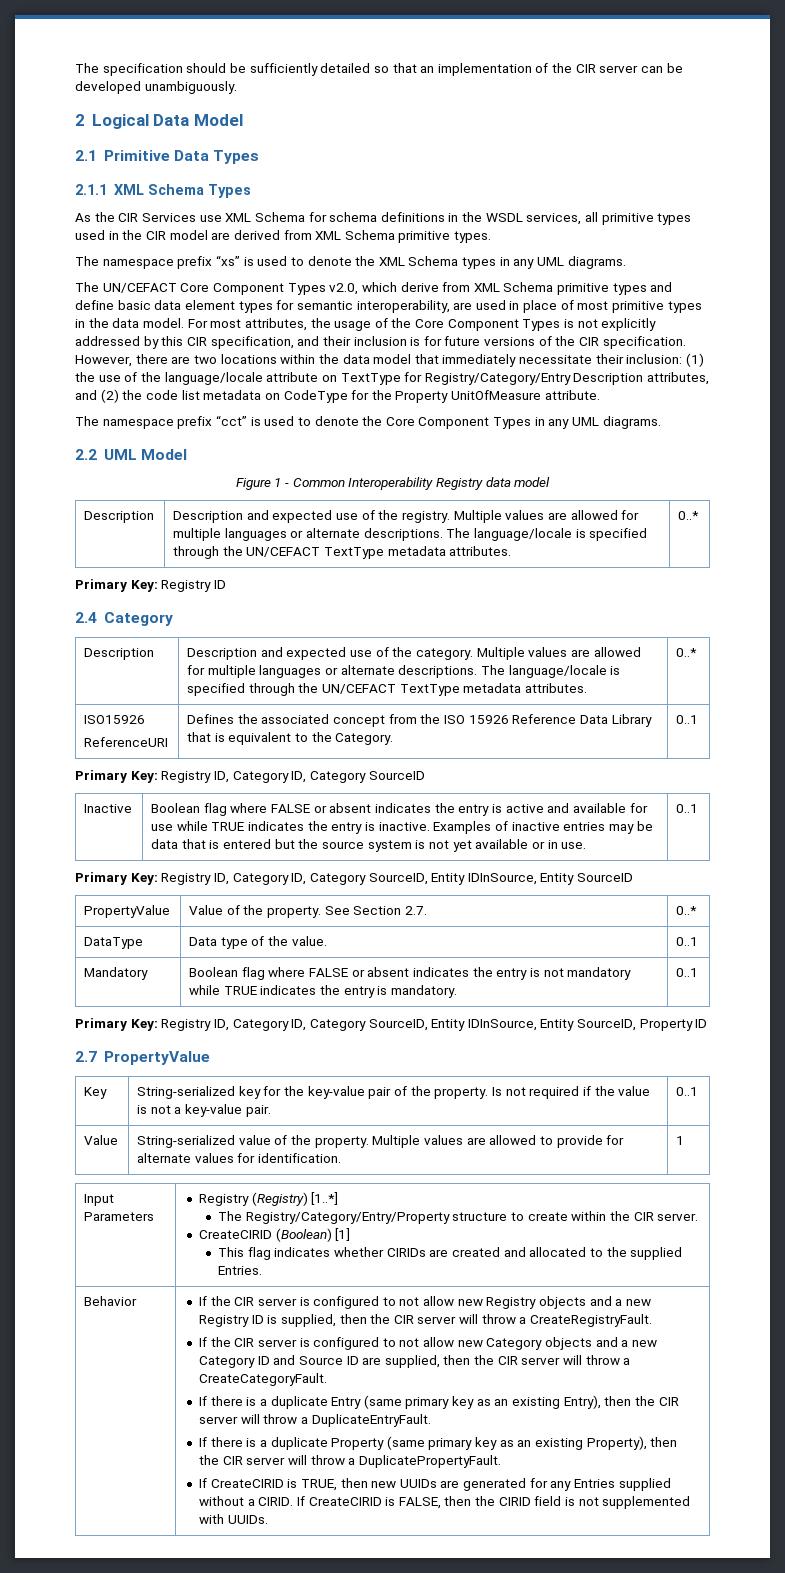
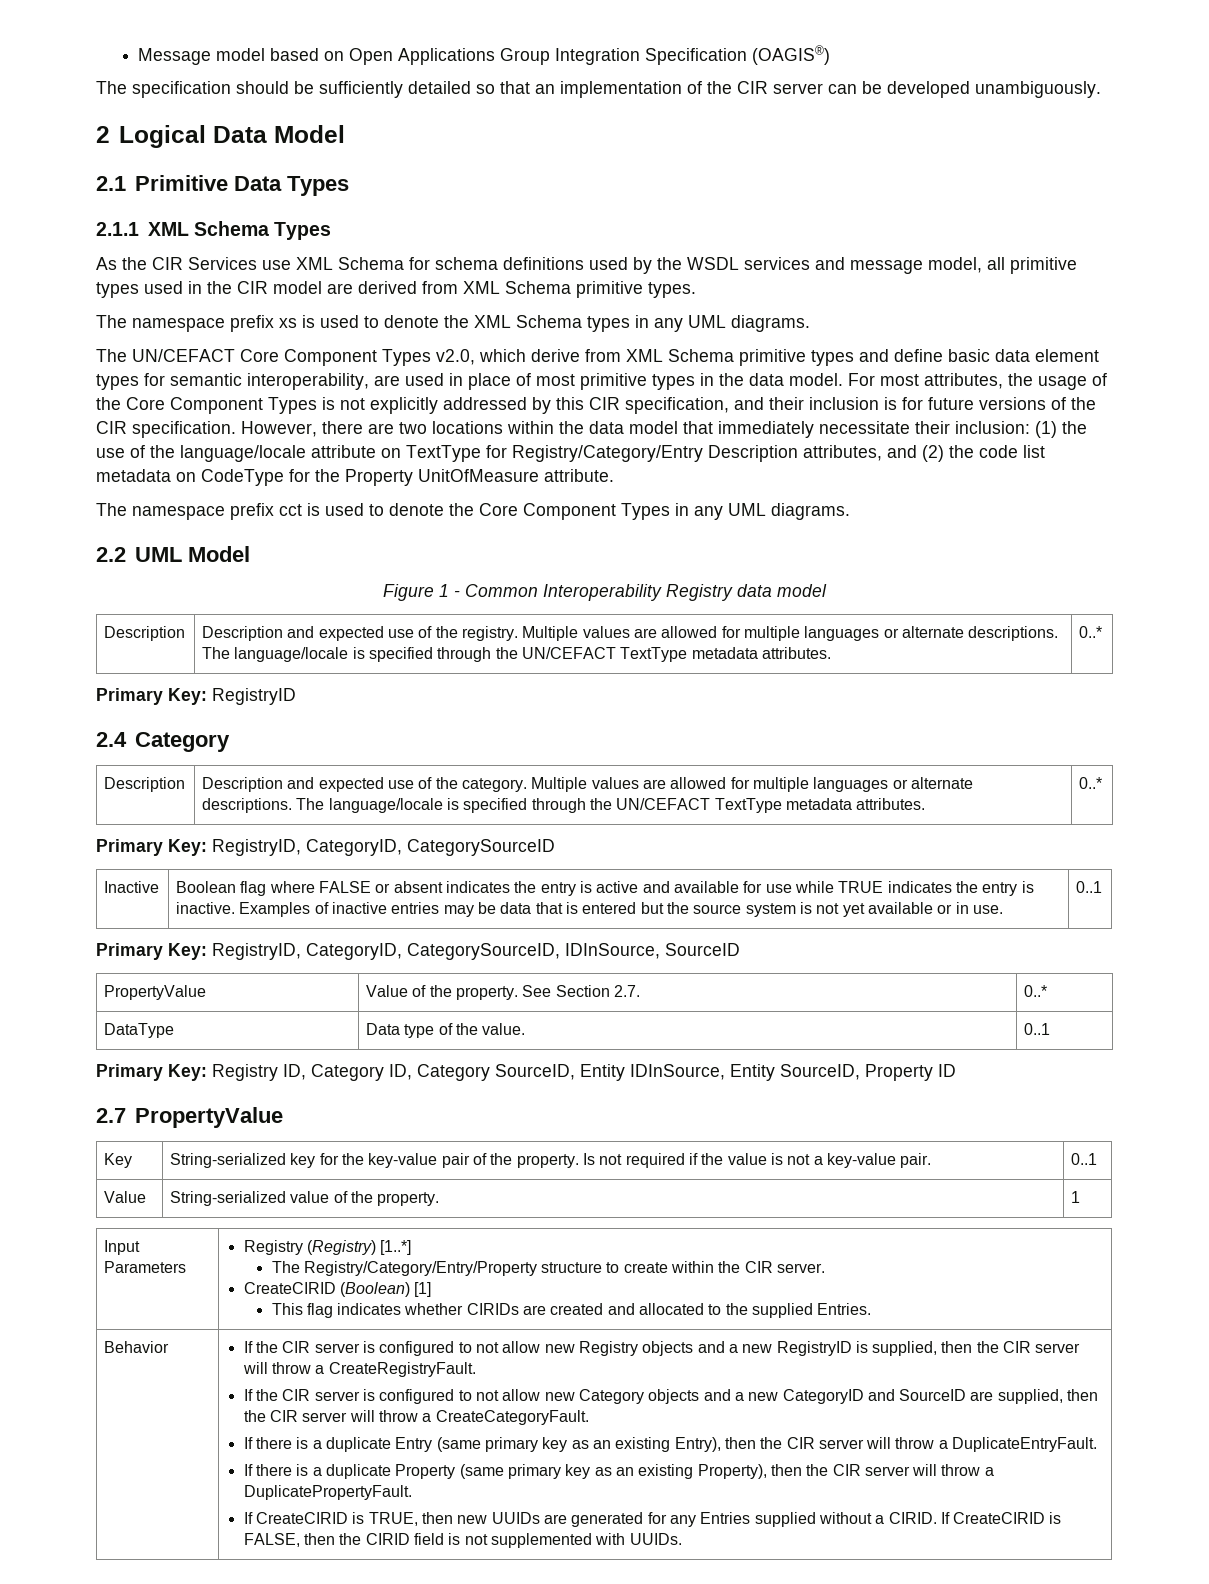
+ Message model based on Open Applications Group Integration Specification (OAGIS®)
- As the CIR Services use XML Schema for schema definitions in the WSDL services, all primitive types used in the CIR model are derived from XML Schema primitive types.
+ As the CIR Services use XML Schema for schema definitions used by the WSDL services and message model, all primitive types used in the CIR model are derived from XML Schema primitive types.
- The namespace prefix “xs” is used to denote the XML Schema types in any UML diagrams.
+ The namespace prefix xs is used to denote the XML Schema types in any UML diagrams.
- The namespace prefix “cct” is used to denote the Core Component Types in any UML diagrams.
+ The namespace prefix cct is used to denote the Core Component Types in any UML diagrams.
- Primary Key: Registry ID
+ Primary Key: RegistryID
- ISO15926
- ReferenceURI | Defines the associated concept from the ISO 15926 Reference Data Library that is equivalent to the Category. | 0..1
- Primary Key: Registry ID, Category ID, Category SourceID
+ Primary Key: RegistryID, CategoryID, CategorySourceID
- Primary Key: Registry ID, Category ID, Category SourceID, Entity IDInSource, Entity SourceID
+ Primary Key: RegistryID, CategoryID, CategorySourceID, IDInSource, SourceID
- Mandatory | Boolean flag where FALSE or absent indicates the entry is not mandatory while TRUE indicates the entry is mandatory. | 0..1
- Value | String-serialized value of the property. Multiple values are allowed to provide for alternate values for identification. | 1
+ Value | String-serialized value of the property. | 1
- If the CIR server is configured to not allow new Registry objects and a new Registry ID is supplied, then the CIR server will throw a CreateRegistryFault.
+ If the CIR server is configured to not allow new Registry objects and a new RegistryID is supplied, then the CIR server will throw a CreateRegistryFault.
- If the CIR server is configured to not allow new Category objects and a new Category ID and Source ID are supplied, then the CIR server will throw a CreateCategoryFault.
+ If the CIR server is configured to not allow new Category objects and a new CategoryID and SourceID are supplied, then the CIR server will throw a CreateCategoryFault.

